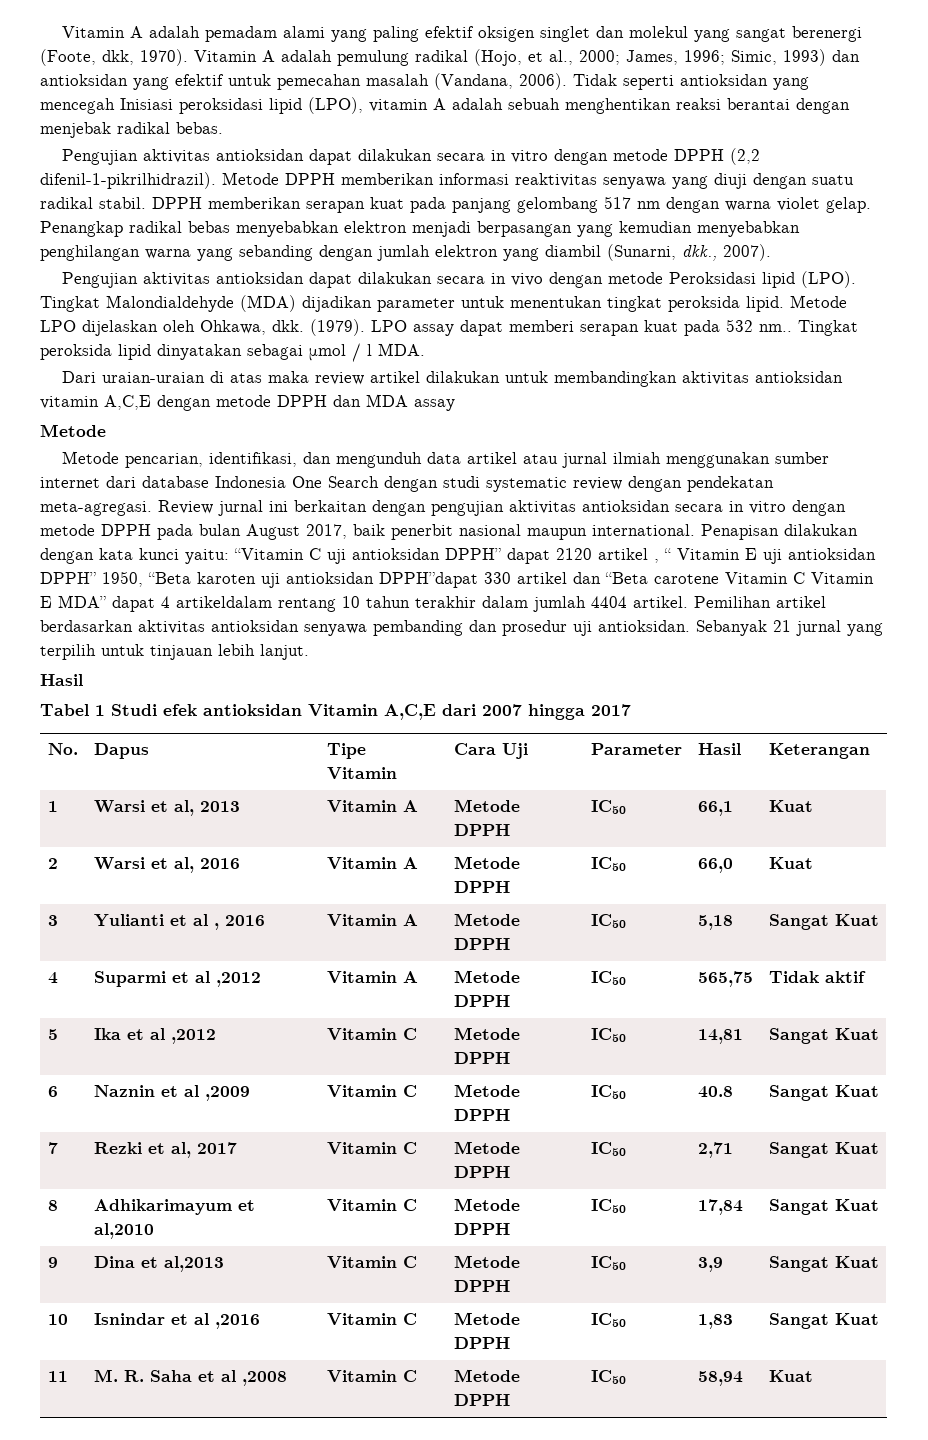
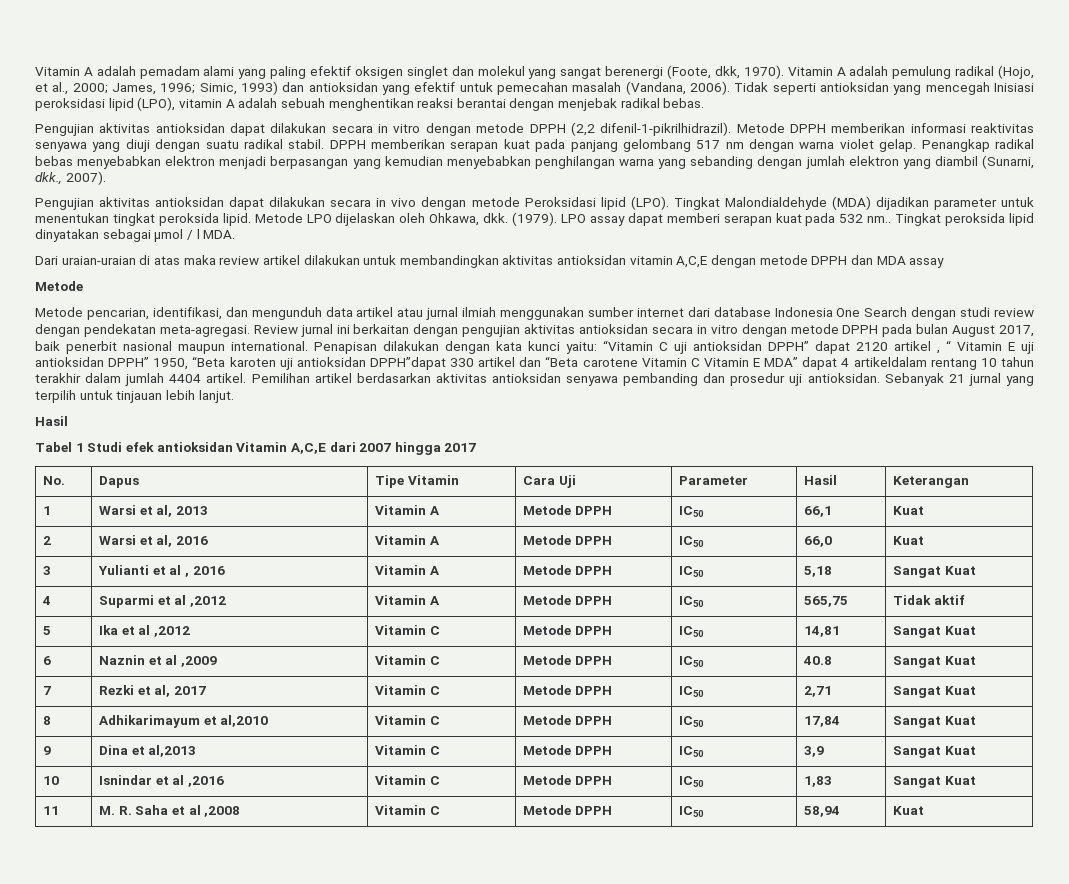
- Metode pencarian, identifikasi, dan mengunduh data artikel atau jurnal ilmiah menggunakan sumber internet dari database Indonesia One Search dengan studi systematic review dengan pendekatan meta-agregasi.
+ Metode pencarian, identifikasi, dan mengunduh data artikel atau jurnal ilmiah menggunakan sumber internet dari database Indonesia One Search dengan studi review dengan pendekatan meta-agregasi.

